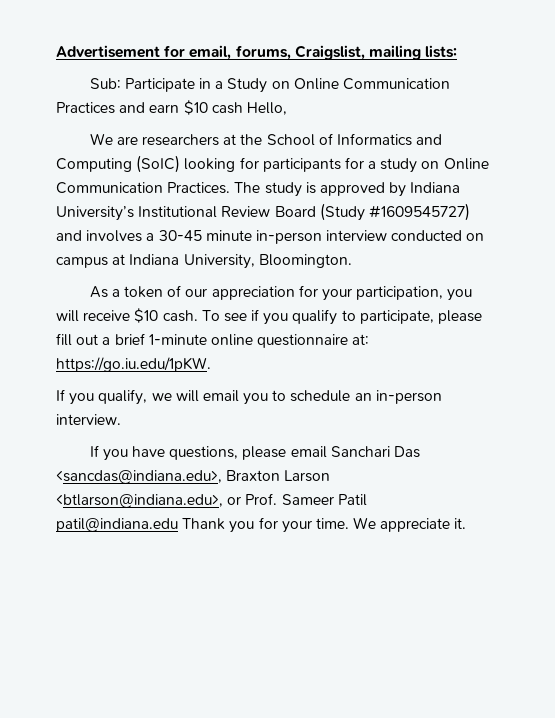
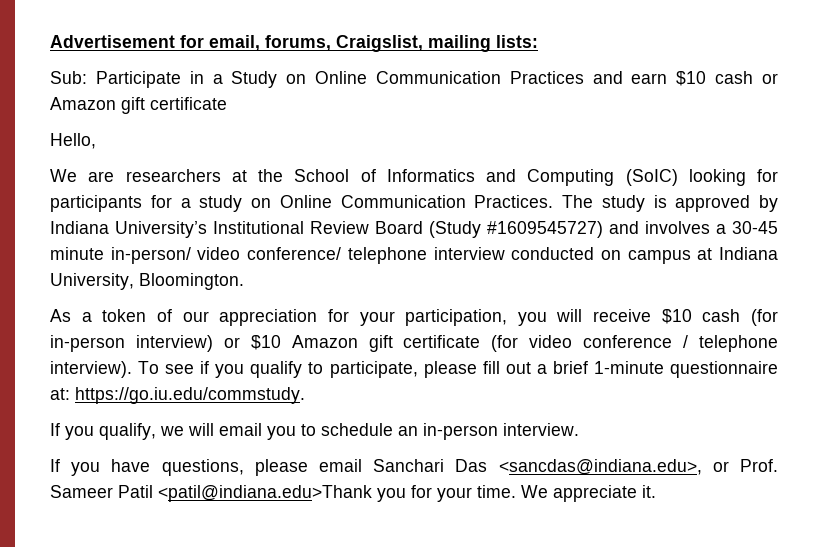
- Sub: Participate in a Study on Online Communication Practices and earn $10 cash Hello,
+ Sub: Participate in a Study on Online Communication Practices and earn $10 cash or Amazon gift certificate
+ Hello,
- The study is approved by Indiana University’s Institutional Review Board (Study #1609545727) and involves a 30-45 minute in-person interview conducted on campus at Indiana University, Bloomington.
+ The study is approved by Indiana University’s Institutional Review Board (Study #1609545727) and involves a 30-45 minute in-person/ video conference/ telephone interview conducted on campus at Indiana University, Bloomington.
- As a token of our appreciation for your participation, you will receive $10 cash.
+ As a token of our appreciation for your participation, you will receive $10 cash (for in-person interview) or $10 Amazon gift certificate (for video conference / telephone interview).
- To see if you qualify to participate, please fill out a brief 1-minute online questionnaire at: https://go.iu.edu/1pKW.
+ To see if you qualify to participate, please fill out a brief 1-minute questionnaire at: https://go.iu.edu/commstudy.
- If you have questions, please email Sanchari Das <sancdas@indiana.edu>, Braxton Larson <btlarson@indiana.edu>, or Prof. Sameer Patil patil@indiana.edu Thank you for your time.
+ If you have questions, please email Sanchari Das <sancdas@indiana.edu>, or Prof. Sameer Patil <patil@indiana.edu>Thank you for your time.

